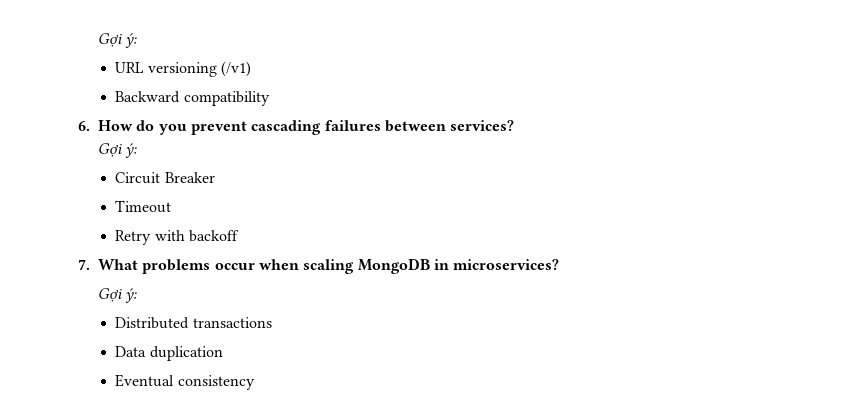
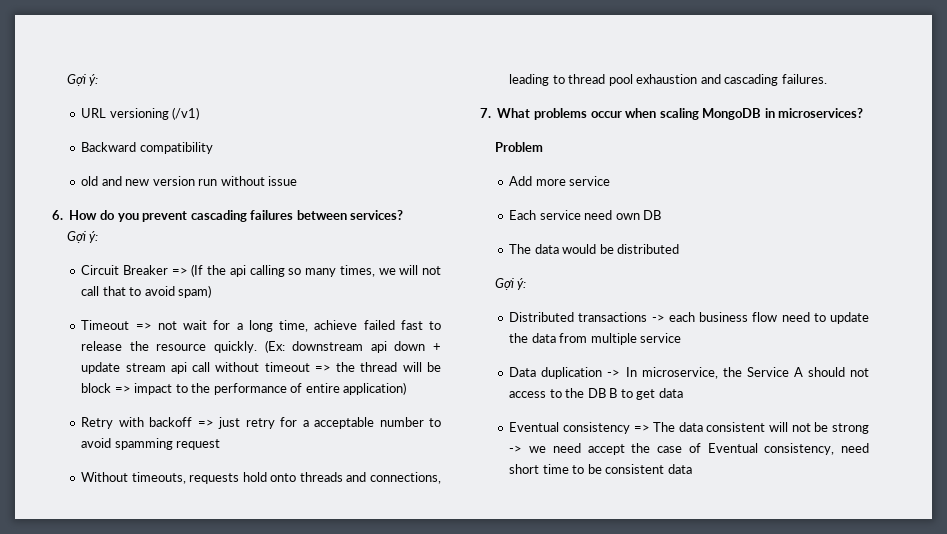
+ old and new version run without issue
- Circuit Breaker
- Timeout
- Retry with backoff
+ Circuit Breaker => (If the api calling so many times, we will not call that to avoid spam)
+ Timeout => not wait for a long time, achieve failed fast to release the resource quickly. (Ex: downstream api down + update stream api call without timeout => the thread will be block => impact to the performance of entire application)
+ Retry with backoff => just retry for a acceptable number to avoid spamming request
+ Without timeouts, requests hold onto threads and connections, leading to thread pool exhaustion and cascading failures.
  7. What problems occur when scaling MongoDB in microservices?
+ Problem
+ Add more service
+ Each service need own DB
+ The data would be distributed
  Gợi ý:
- Distributed transactions
- Data duplication
- Eventual consistency
+ Distributed transactions -> each business flow need to update the data from multiple service
+ Data duplication -> In microservice, the Service A should not access to the DB B to get data
+ Eventual consistency => The data consistent will not be strong -> we need accept the case of Eventual consistency, need short time to be consistent data

